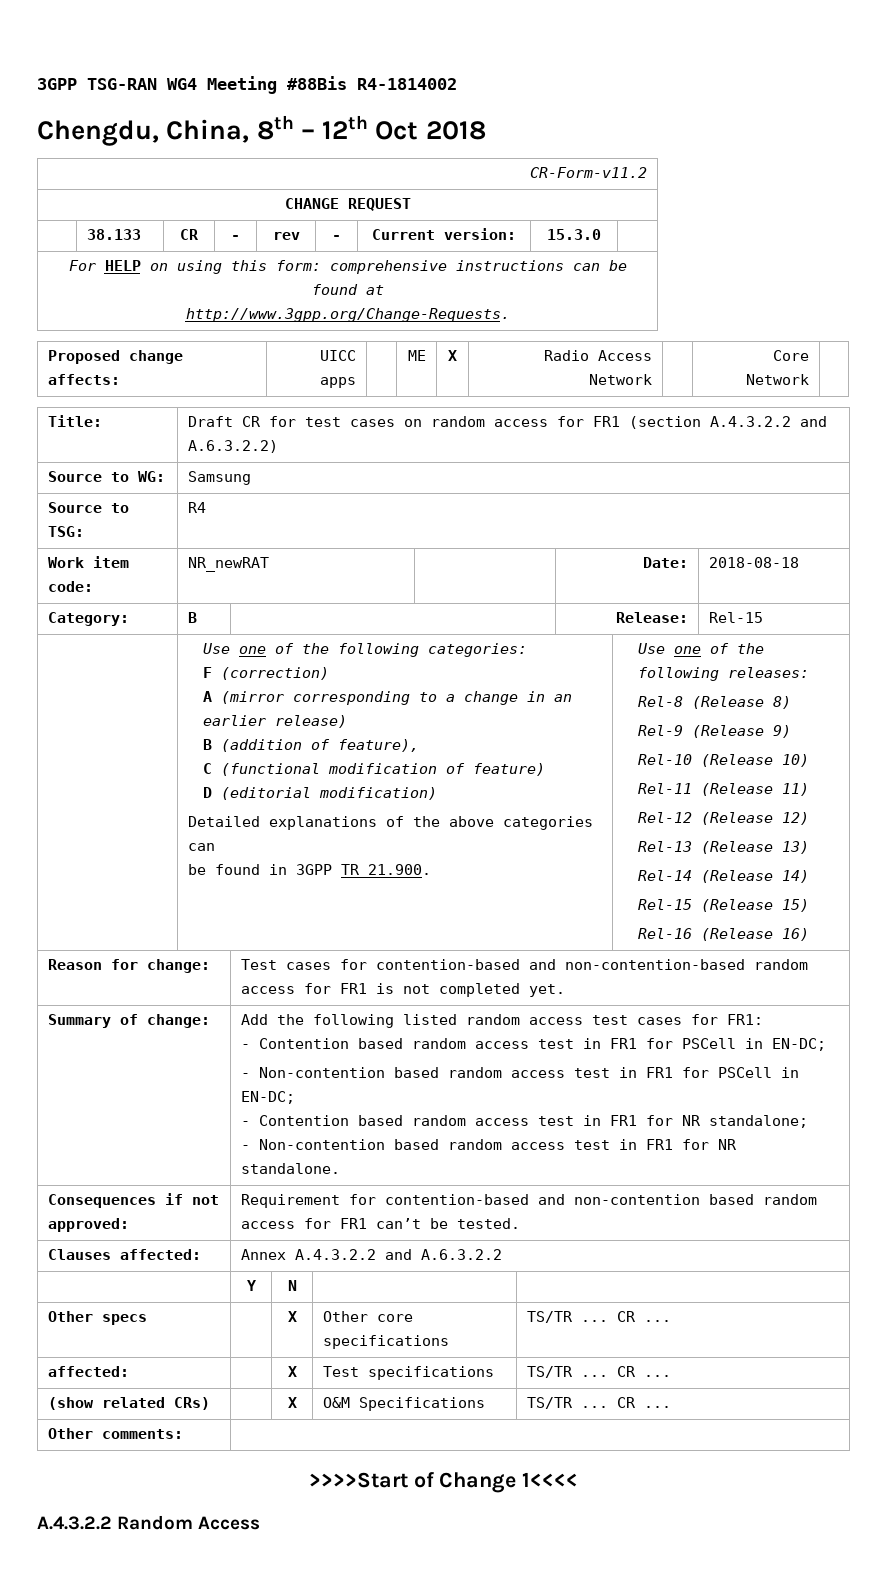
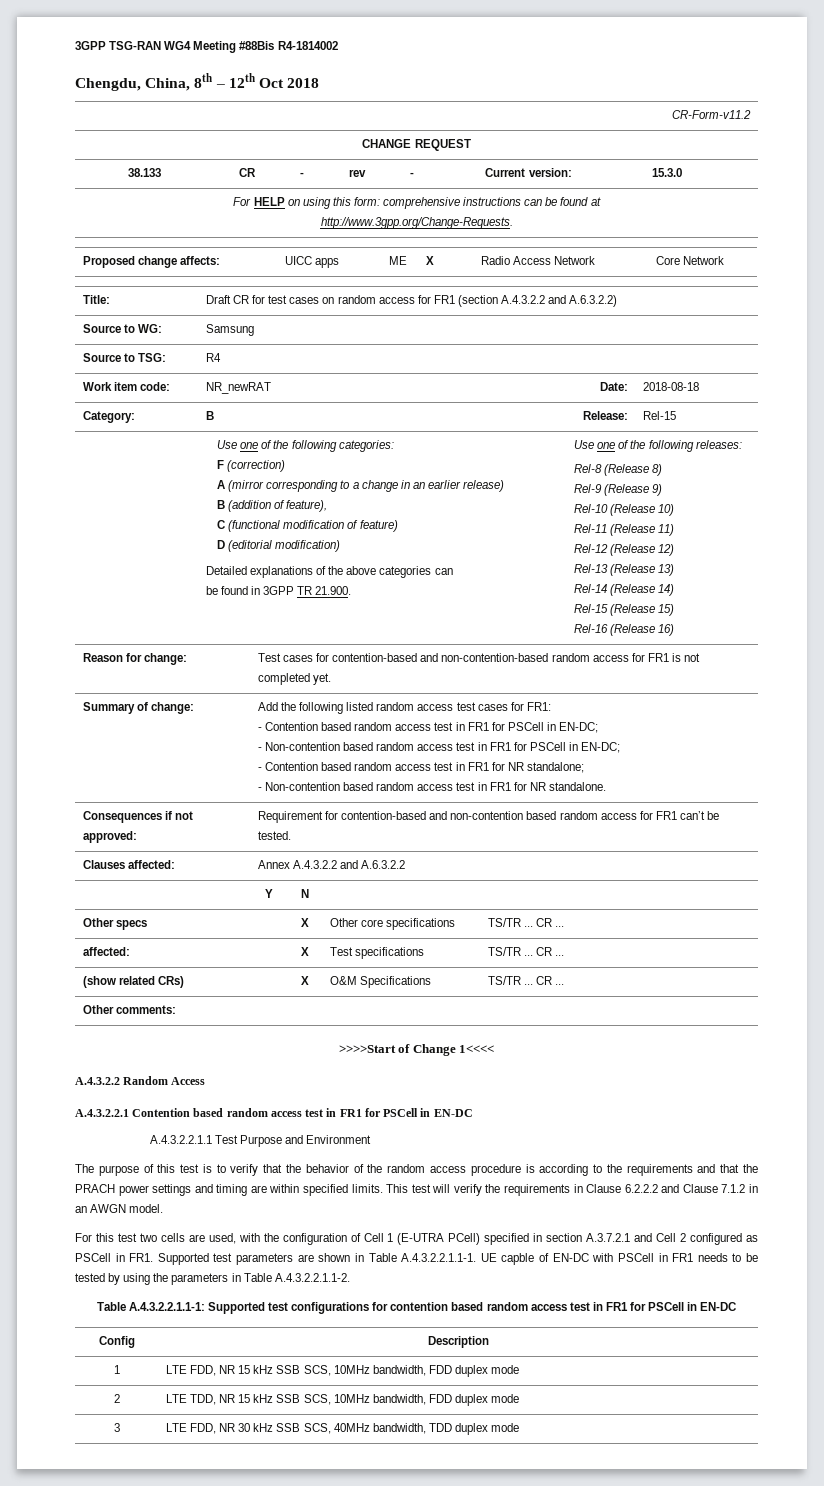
+ A.4.3.2.2.1 Contention based random access test in FR1 for PSCell in EN-DC
+ A.4.3.2.2.1.1 Test Purpose and Environment
+ The purpose of this test is to verify that the behavior of the random access procedure is according to the requirements and that the PRACH power settings and timing are within specified limits. This test will verify the requirements in Clause 6.2.2.2 and Clause 7.1.2 in an AWGN model.
+ For this test two cells are used, with the configuration of Cell 1 (E-UTRA PCell) specified in section A.3.7.2.1 and Cell 2 configured as PSCell in FR1. Supported test parameters are shown in Table A.4.3.2.2.1.1-1. UE capble of EN-DC with PSCell in FR1 needs to be tested by using the parameters in Table A.4.3.2.2.1.1-2.
+ Table A.4.3.2.2.1.1-1: Supported test configurations for contention based random access test in FR1 for PSCell in EN-DC
+ Config | Description
+ 1 | LTE FDD, NR 15 kHz SSB SCS, 10MHz bandwidth, FDD duplex mode
+ 2 | LTE TDD, NR 15 kHz SSB SCS, 10MHz bandwidth, FDD duplex mode
+ 3 | LTE FDD, NR 30 kHz SSB SCS, 40MHz bandwidth, TDD duplex mode

